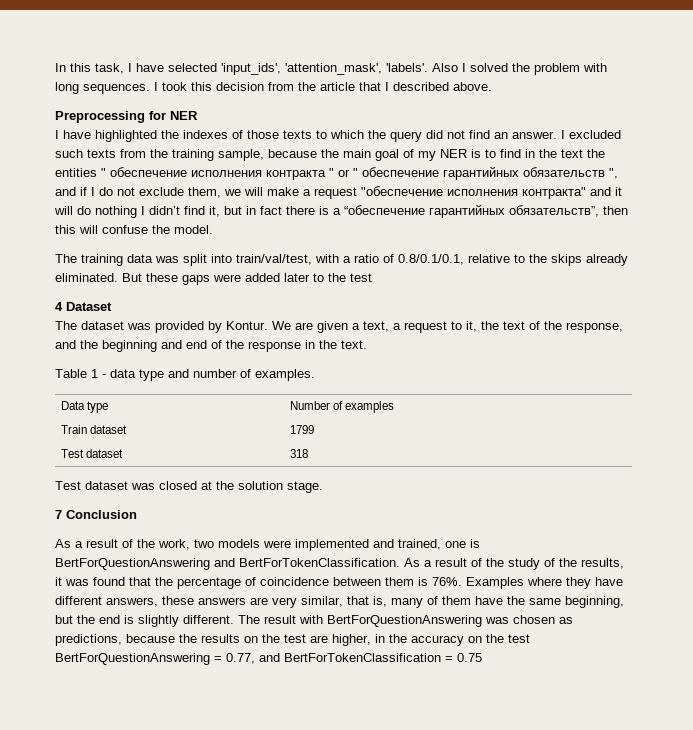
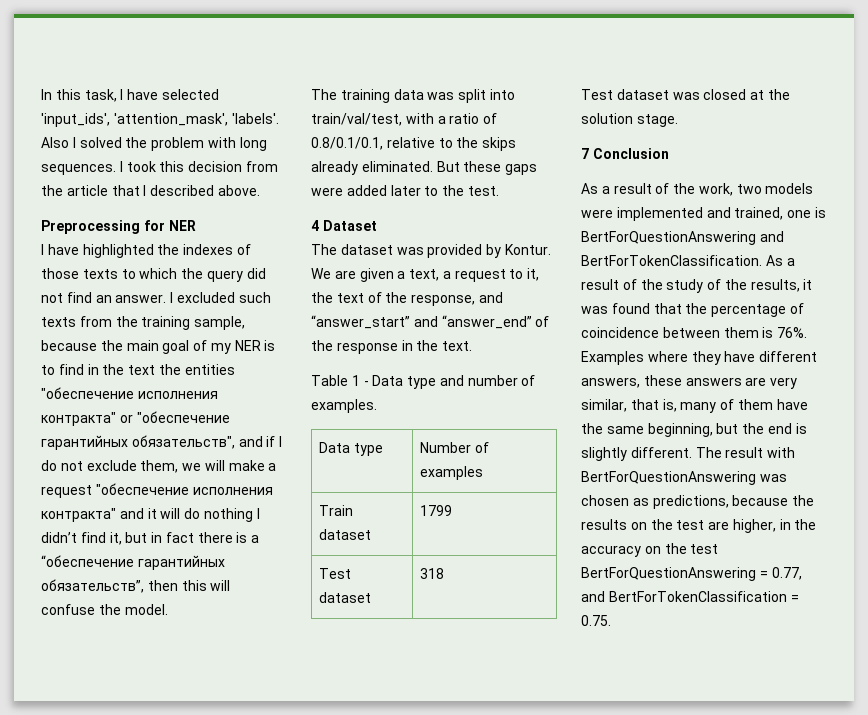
- I excluded such texts from the training sample, because the main goal of my NER is to find in the text the entities " обеспечение исполнения контракта " or " обеспечение гарантийных обязательств ", and if I do not exclude them, we will make a request "обеспечение исполнения контракта" and it will do nothing I didn’t find it, but in fact there is a “обеспечение гарантийных обязательств”, then this will confuse the model.
+ I excluded such texts from the training sample, because the main goal of my NER is to find in the text the entities "обеспечение исполнения контракта" or "обеспечение гарантийных обязательств", and if I do not exclude them, we will make a request "обеспечение исполнения контракта" and it will do nothing I didn’t find it, but in fact there is a “обеспечение гарантийных обязательств”, then this will confuse the model.
- But these gaps were added later to the test
+ But these gaps were added later to the test.
- We are given a text, a request to it, the text of the response, and the beginning and end of the response in the text.
+ We are given a text, a request to it, the text of the response, and “answer_start” and “answer_end” of the response in the text.
- Table 1 - data type and number of examples.
+ Table 1 - Data type and number of examples.
- The result with BertForQuestionAnswering was chosen as predictions, because the results on the test are higher, in the accuracy on the test BertForQuestionAnswering = 0.77, and BertForTokenClassification = 0.75
+ The result with BertForQuestionAnswering was chosen as predictions, because the results on the test are higher, in the accuracy on the test BertForQuestionAnswering = 0.77, and BertForTokenClassification = 0.75.

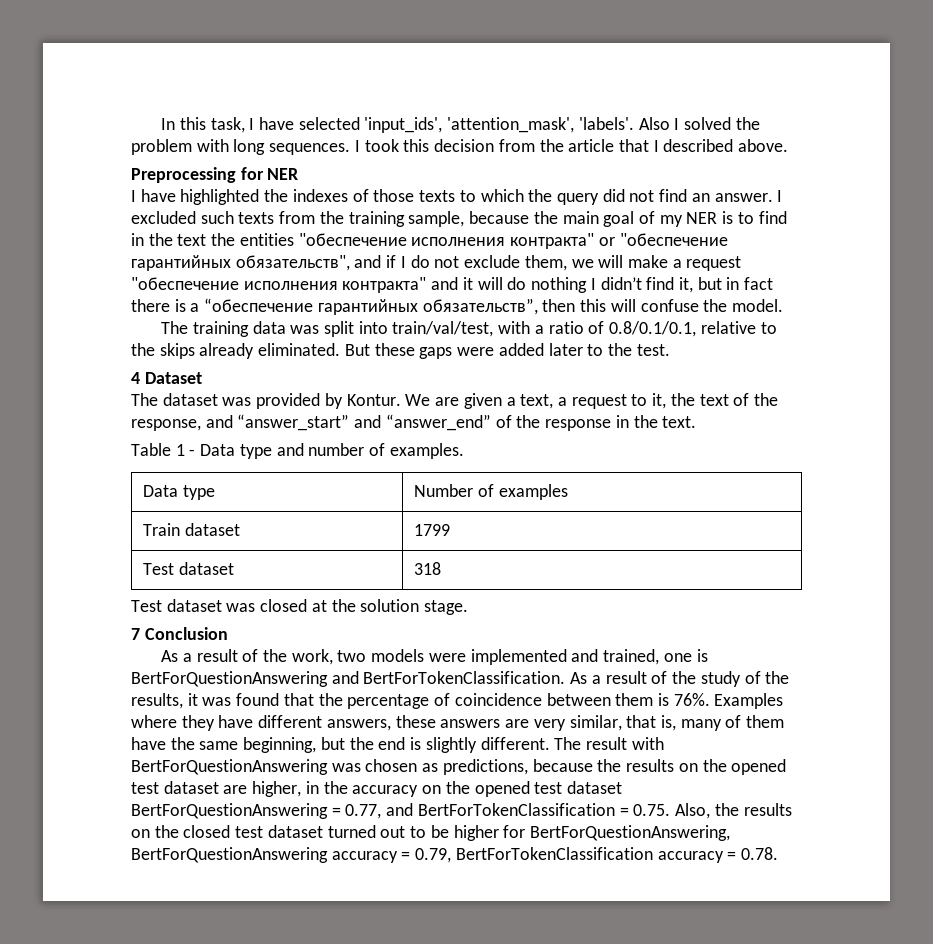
- The result with BertForQuestionAnswering was chosen as predictions, because the results on the test are higher, in the accuracy on the test BertForQuestionAnswering = 0.77, and BertForTokenClassification = 0.75.
+ The result with BertForQuestionAnswering was chosen as predictions, because the results on the opened test dataset are higher, in the accuracy on the opened test dataset BertForQuestionAnswering = 0.77, and BertForTokenClassification = 0.75. Also, the results on the closed test dataset turned out to be higher for BertForQuestionAnswering, BertForQuestionAnswering accuracy = 0.79, BertForTokenClassification accuracy = 0.78.

